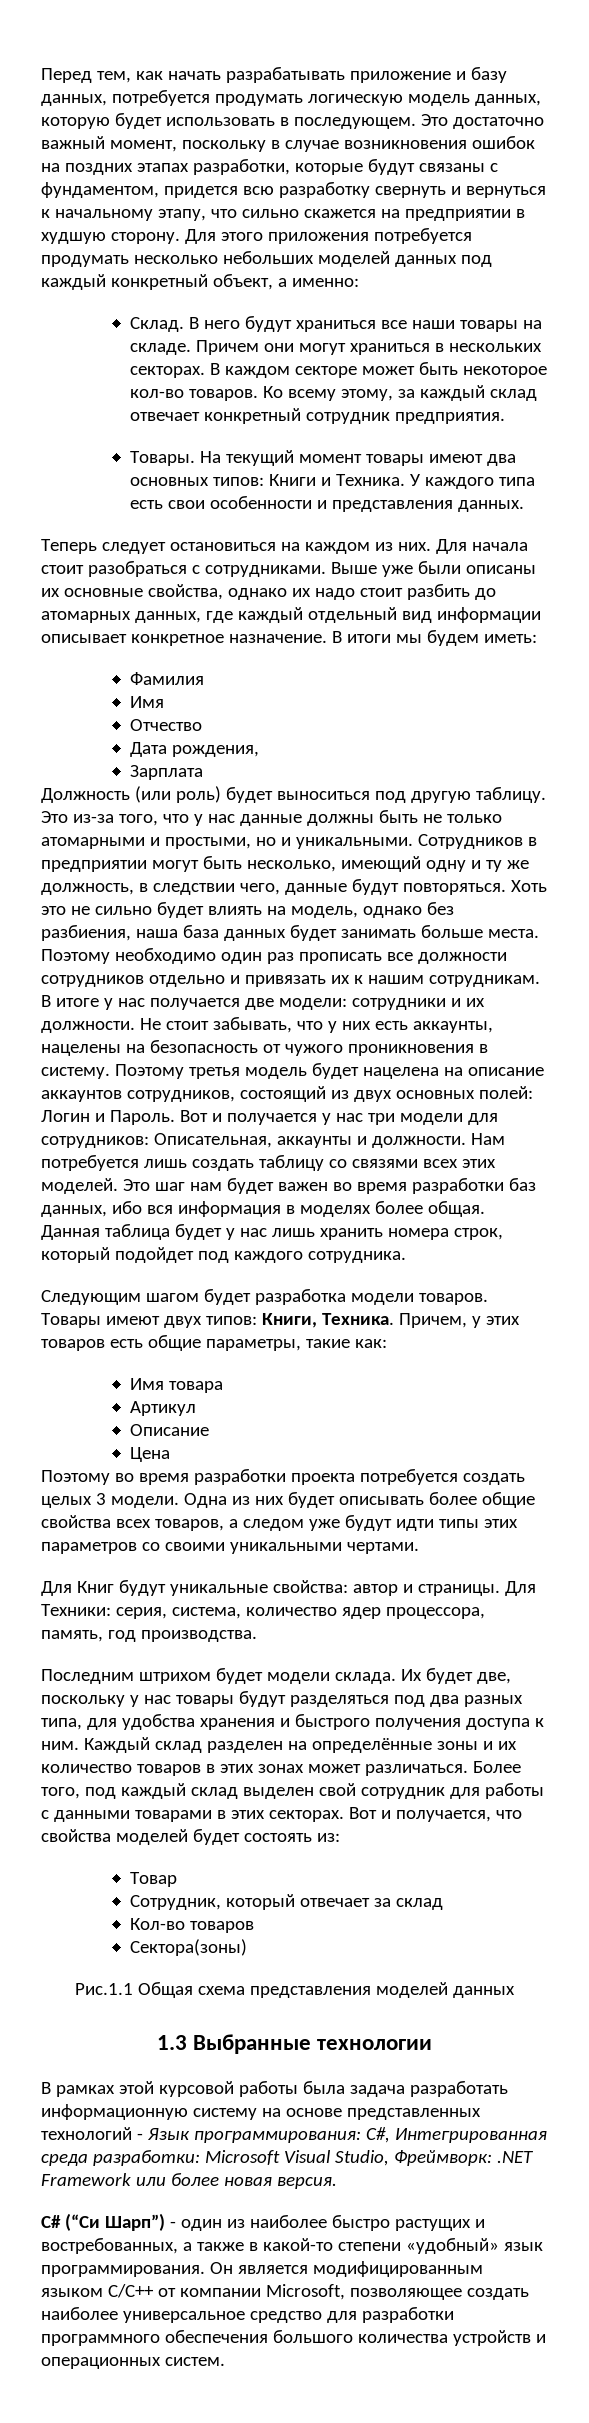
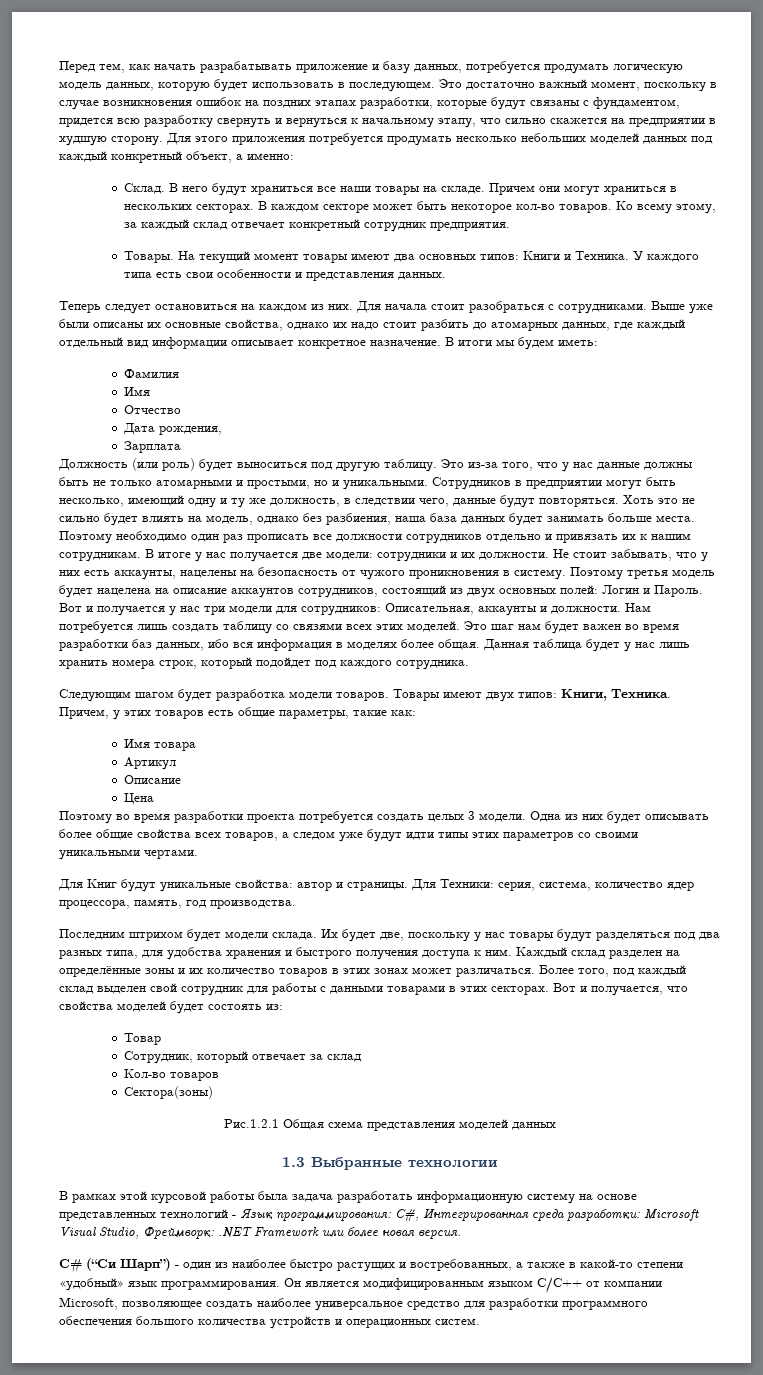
- Рис.1.1 Общая схема представления моделей данных
+ Рис.1.2.1 Общая схема представления моделей данных

